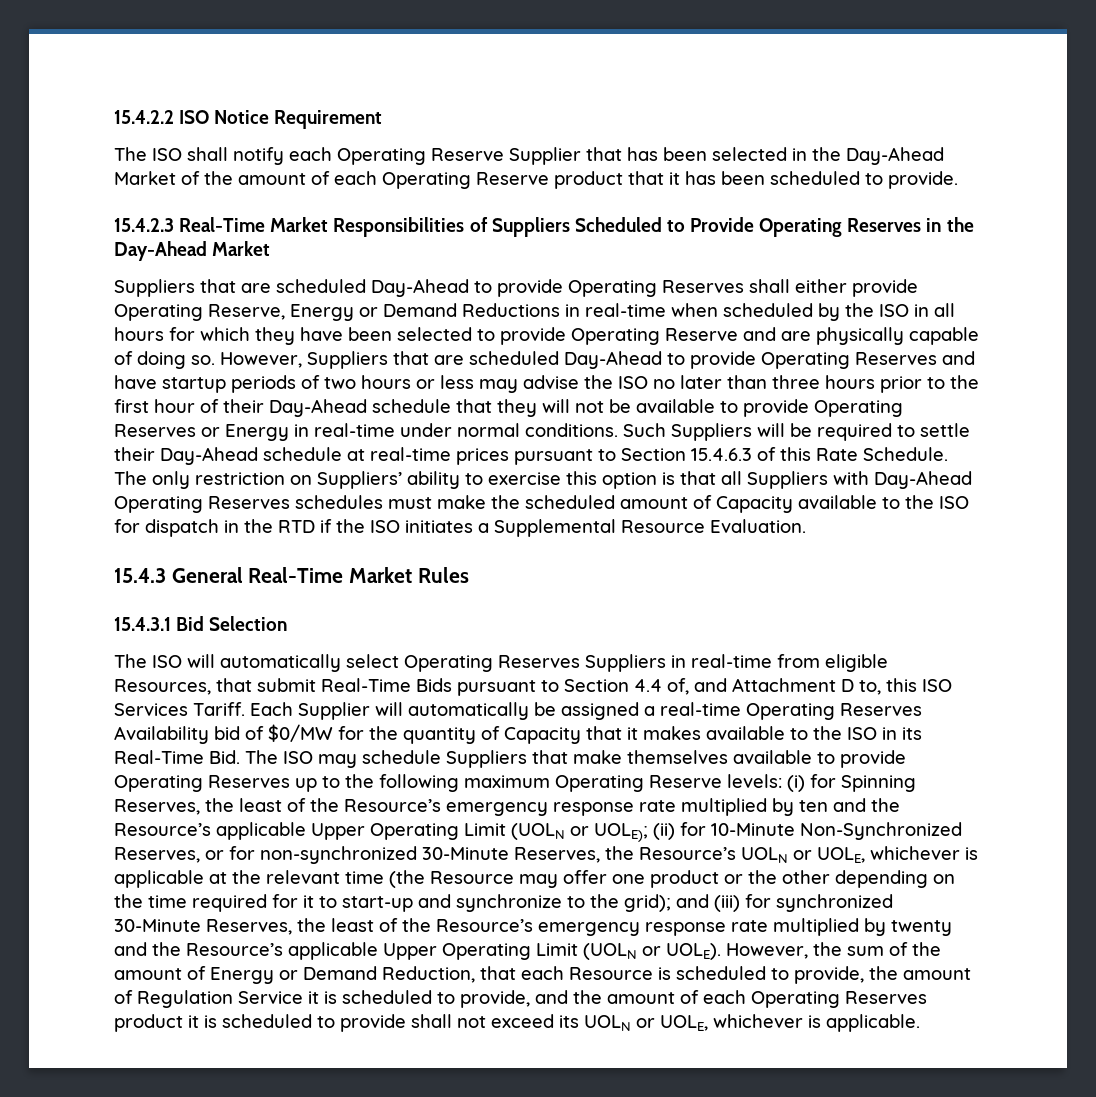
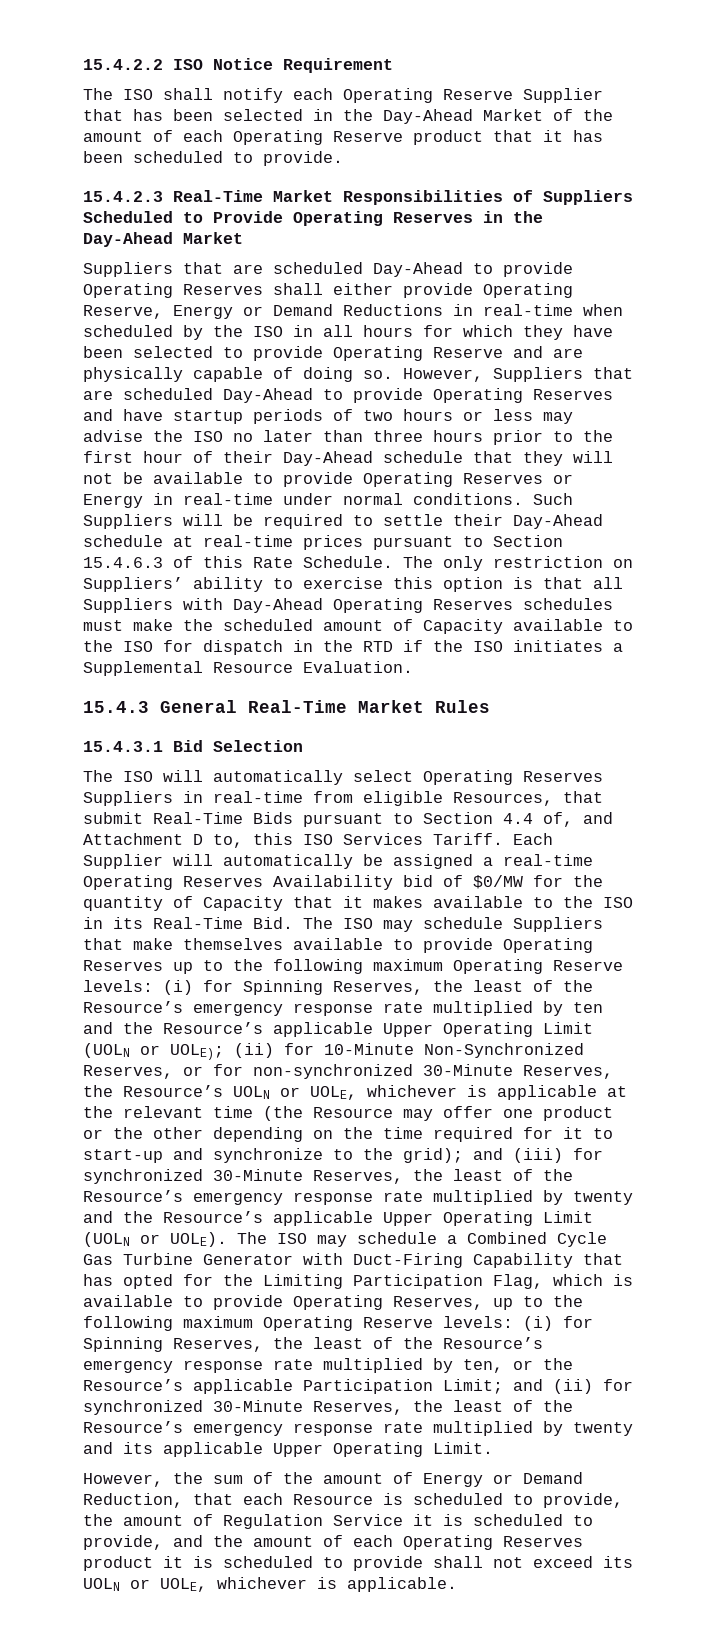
- and (iii) for synchronized 30-Minute Reserves, the least of the Resource’s emergency response rate multiplied by twenty and the Resource’s applicable Upper Operating Limit (UOLN or UOLE). However, the sum of the amount of Energy or Demand Reduction, that each Resource is scheduled to provide, the amount of Regulation Service it is scheduled to provide, and the amount of each Operating Reserves product it is scheduled to provide shall not exceed its UOLN or UOLE, whichever is applicable.
+ and (iii) for synchronized 30-Minute Reserves, the least of the Resource’s emergency response rate multiplied by twenty and the Resource’s applicable Upper Operating Limit (UOLN or UOLE). The ISO may schedule a Combined Cycle Gas Turbine Generator with Duct-Firing Capability that has opted for the Limiting Participation Flag, which is available to provide Operating Reserves, up to the following maximum Operating Reserve levels: (i) for Spinning Reserves, the least of the Resource’s emergency response rate multiplied by ten, or the Resource’s applicable Participation Limit; and (ii) for synchronized 30-Minute Reserves, the least of the Resource’s emergency response rate multiplied by twenty and its applicable Upper Operating Limit.
+ However, the sum of the amount of Energy or Demand Reduction, that each Resource is scheduled to provide, the amount of Regulation Service it is scheduled to provide, and the amount of each Operating Reserves product it is scheduled to provide shall not exceed its UOLN or UOLE, whichever is applicable.

